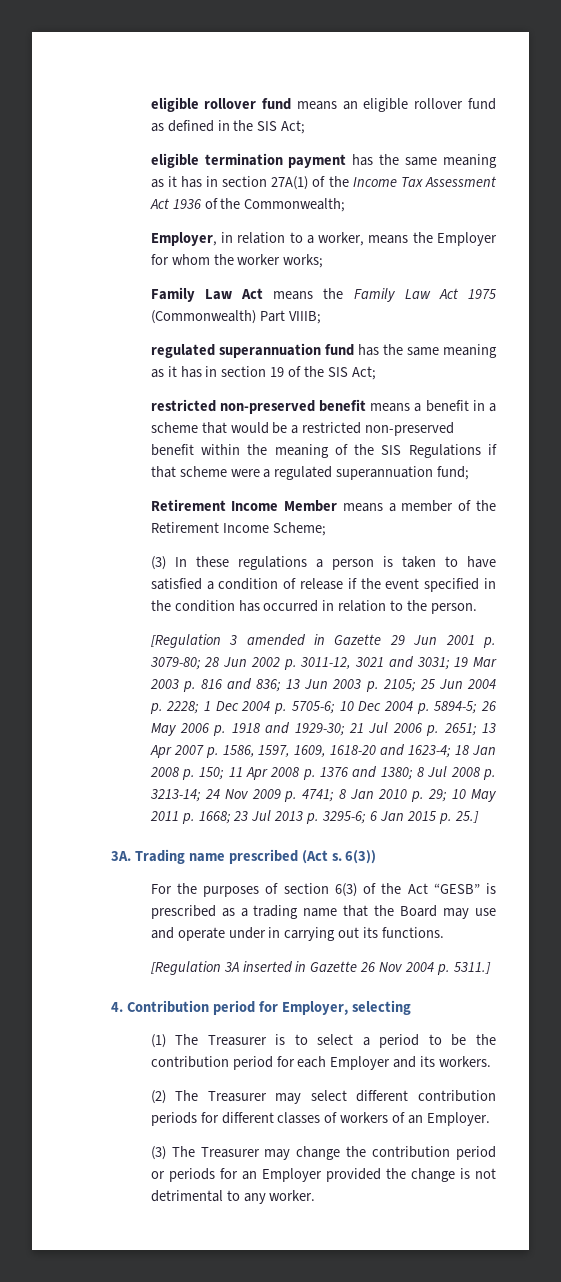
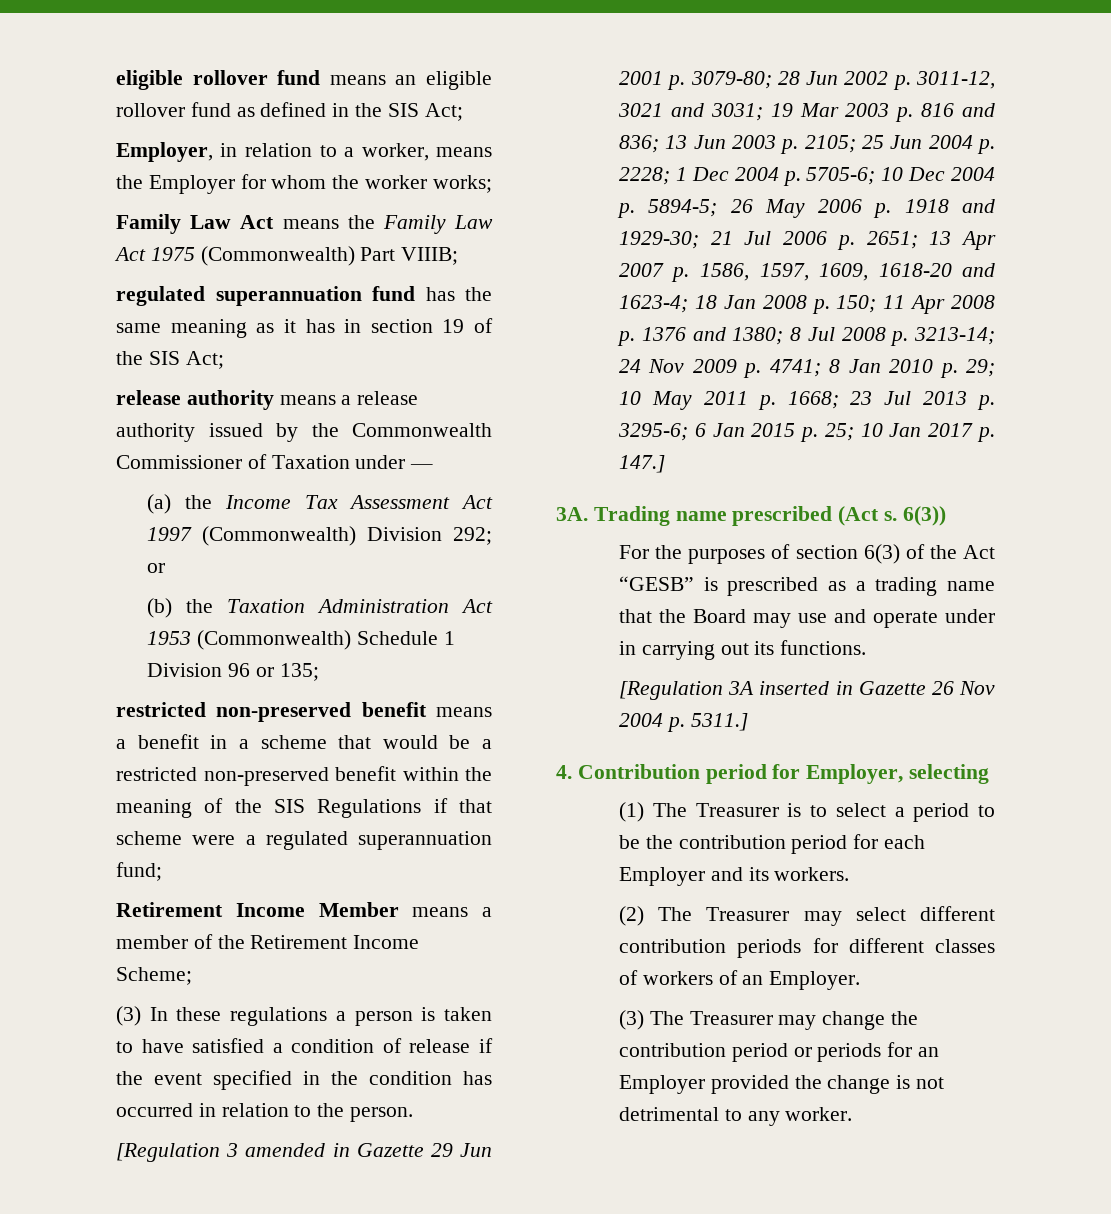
- eligible termination payment has the same meaning as it has in section 27A(1) of the Income Tax Assessment Act 1936 of the Commonwealth;
+ release authority means a release authority issued by the Commonwealth Commissioner of Taxation under —
+ (a) the Income Tax Assessment Act 1997 (Commonwealth) Division 292; or
+ (b) the Taxation Administration Act 1953 (Commonwealth) Schedule 1 Division 96 or 135;
- 6 Jan 2015 p. 25.]
+ 6 Jan 2015 p. 25; 10 Jan 2017 p. 147.]

